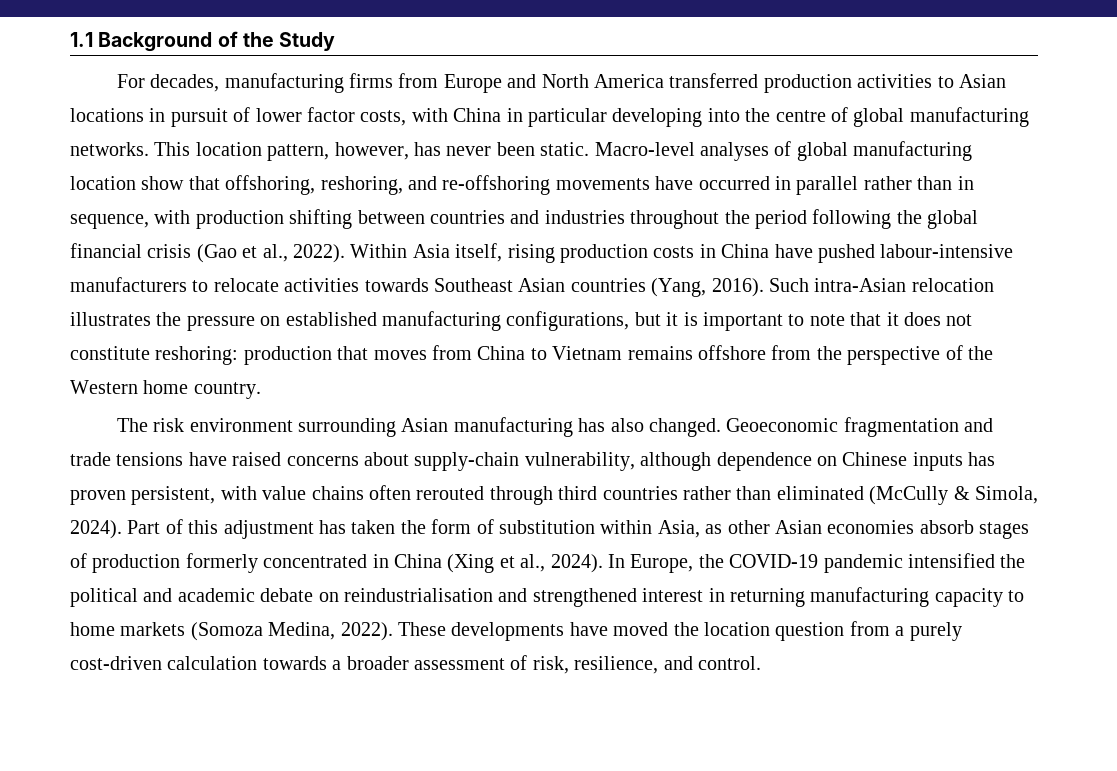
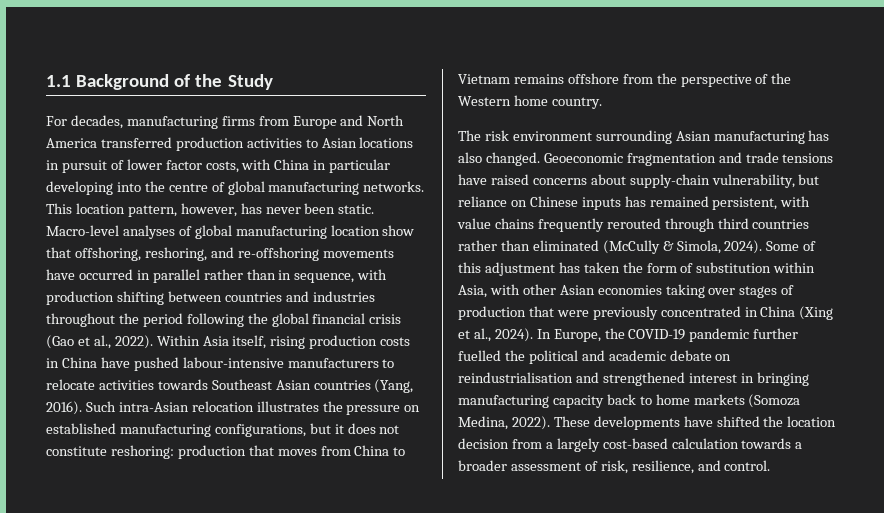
- Such intra-Asian relocation illustrates the pressure on established manufacturing configurations, but it is important to note that it does not constitute reshoring: production that moves from China to Vietnam remains offshore from the perspective of the Western home country.
+ Such intra-Asian relocation illustrates the pressure on established manufacturing configurations, but it does not constitute reshoring: production that moves from China to Vietnam remains offshore from the perspective of the Western home country.
- Geoeconomic fragmentation and trade tensions have raised concerns about supply-chain vulnerability, although dependence on Chinese inputs has proven persistent, with value chains often rerouted through third countries rather than eliminated (McCully & Simola, 2024).
+ Geoeconomic fragmentation and trade tensions have raised concerns about supply-chain vulnerability, but reliance on Chinese inputs has remained persistent, with value chains frequently rerouted through third countries rather than eliminated (McCully & Simola, 2024).
- Part of this adjustment has taken the form of substitution within Asia, as other Asian economies absorb stages of production formerly concentrated in China (Xing et al., 2024).
+ Some of this adjustment has taken the form of substitution within Asia, with other Asian economies taking over stages of production that were previously concentrated in China (Xing et al., 2024).
- In Europe, the COVID-19 pandemic intensified the political and academic debate on reindustrialisation and strengthened interest in returning manufacturing capacity to home markets (Somoza Medina, 2022).
+ In Europe, the COVID-19 pandemic further fuelled the political and academic debate on reindustrialisation and strengthened interest in bringing manufacturing capacity back to home markets (Somoza Medina, 2022).
- These developments have moved the location question from a purely cost-driven calculation towards a broader assessment of risk, resilience, and control.
+ These developments have shifted the location decision from a largely cost-based calculation towards a broader assessment of risk, resilience, and control.

